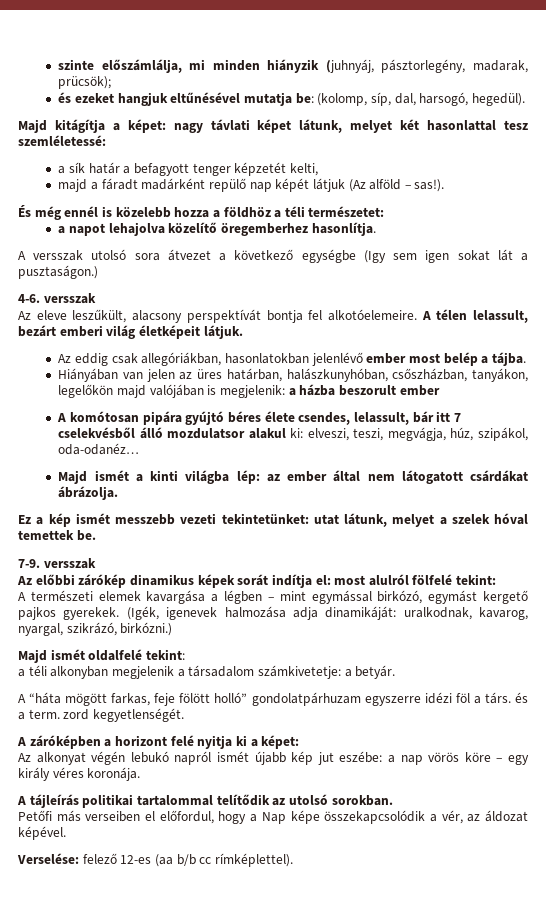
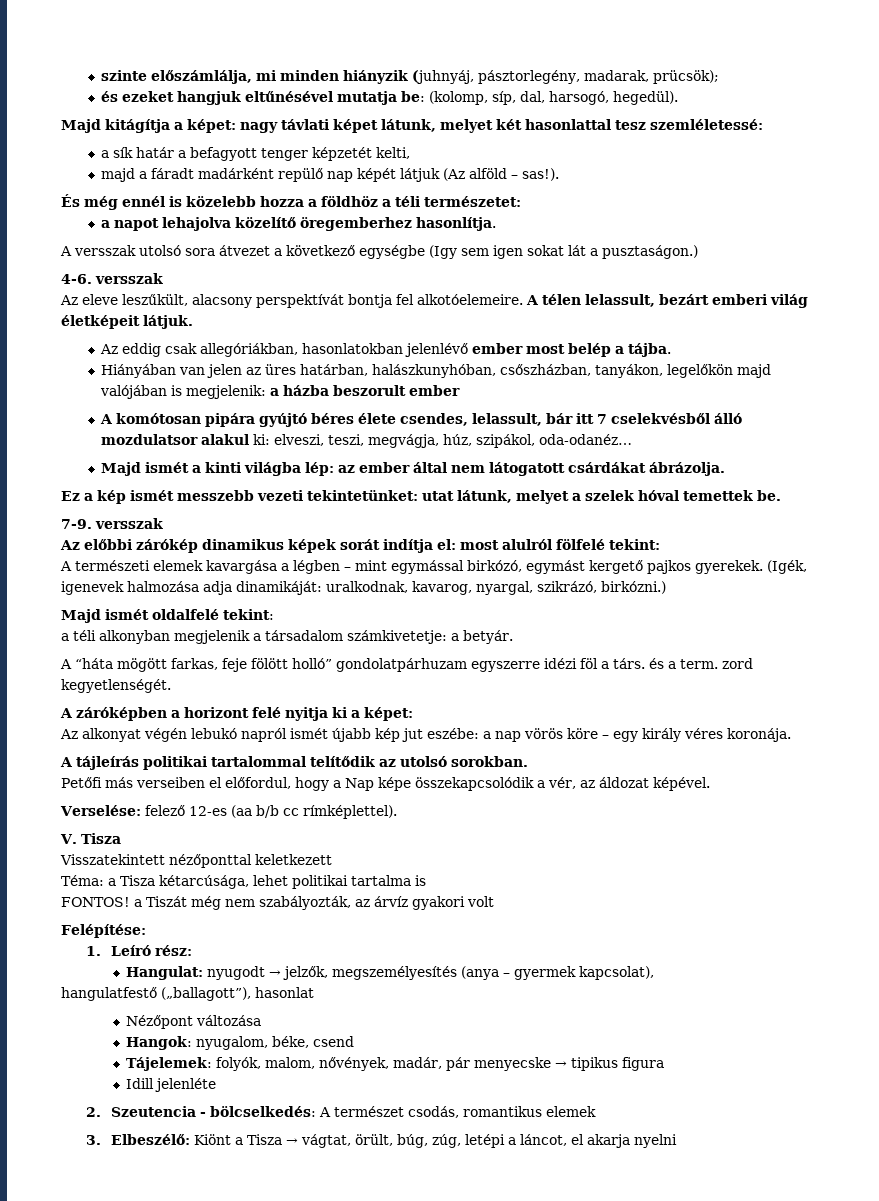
+ V. Tisza
+ Visszatekintett nézőponttal keletkezett
+ Téma: a Tisza kétarcúsága, lehet politikai tartalma is
+ FONTOS! a Tiszát még nem szabályozták, az árvíz gyakori volt
+ Felépítése:
+ 1. Leíró rész:
+ Hangulat: nyugodt → jelzők, megszemélyesítés (anya – gyermek kapcsolat),
+ hangulatfestő („ballagott”), hasonlat
+ Nézőpont változása
+ Hangok: nyugalom, béke, csend
+ Tájelemek: folyók, malom, nővények, madár, pár menyecske → tipikus figura
+ Idill jelenléte
+ 2. Szeutencia - bölcselkedés: A természet csodás, romantikus elemek
+ 3. Elbeszélő: Kiönt a Tisza → vágtat, örült, búg, zúg, letépi a láncot, el akarja nyelni

